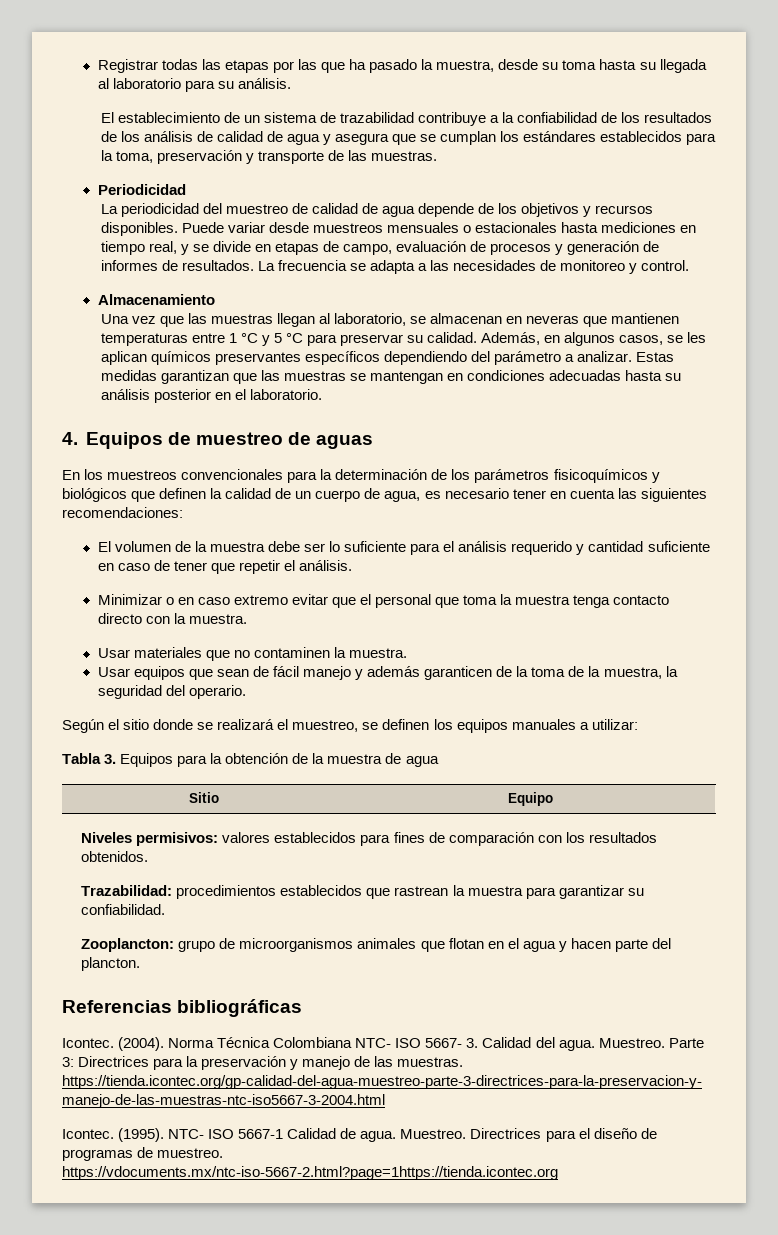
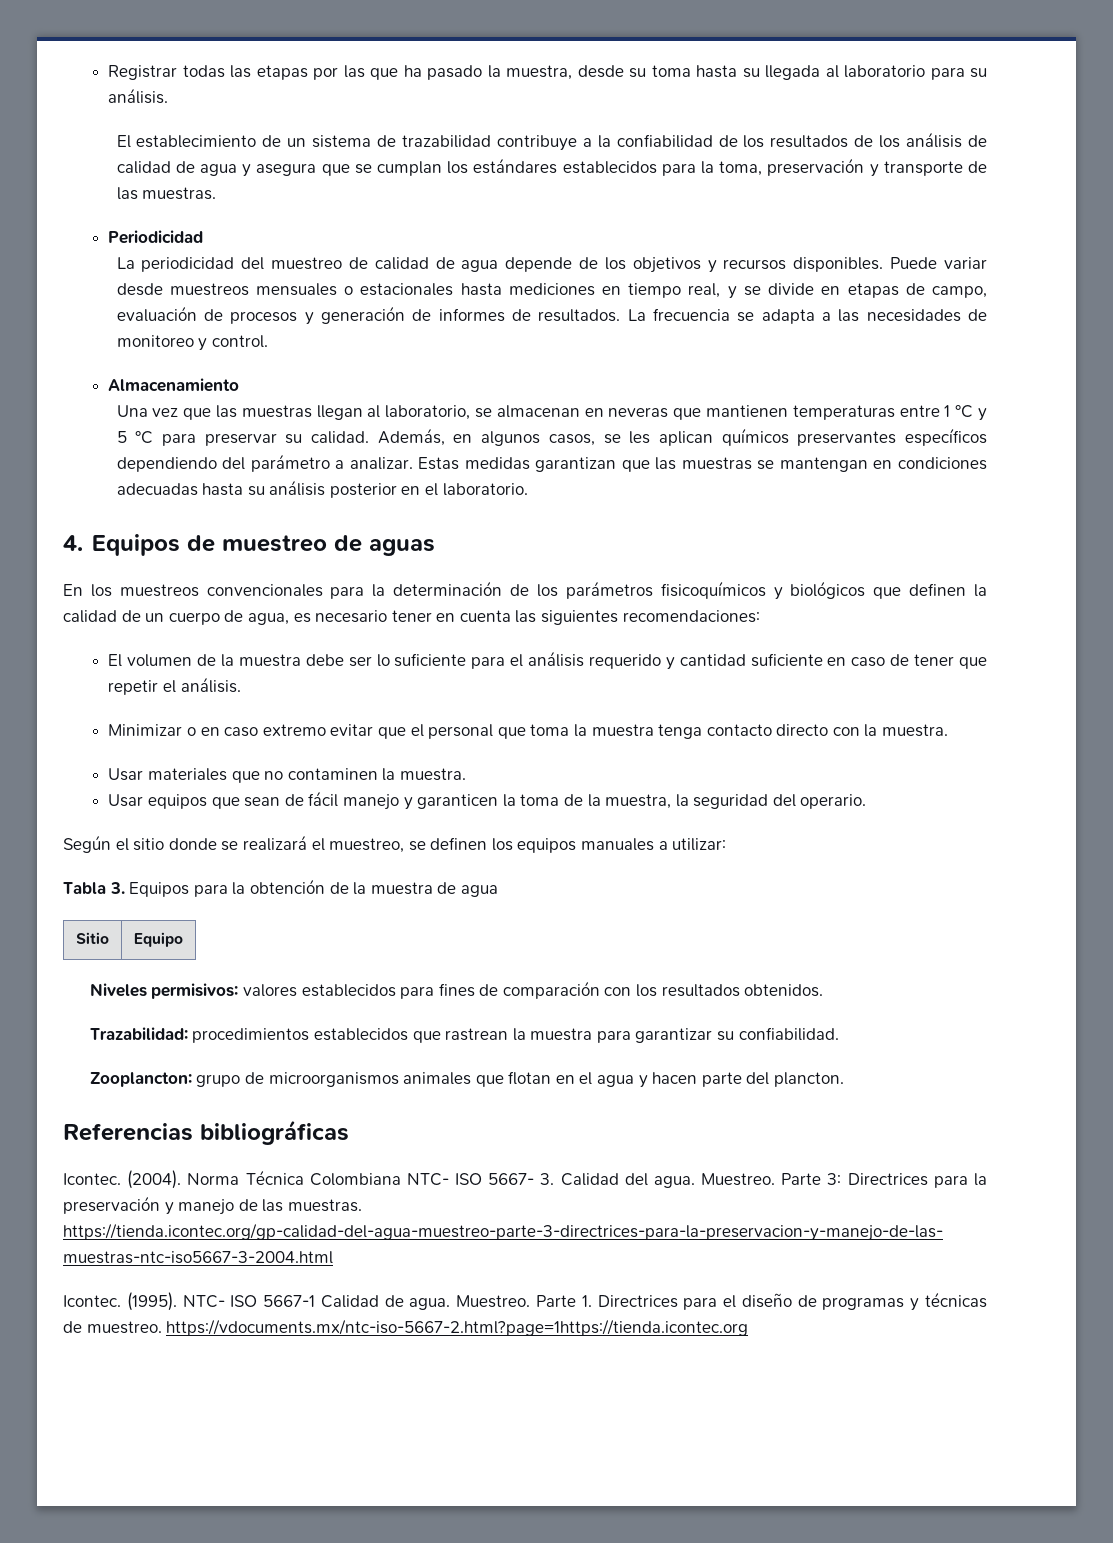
- Usar equipos que sean de fácil manejo y además garanticen de la toma de la muestra, la seguridad del operario.
+ Usar equipos que sean de fácil manejo y garanticen la toma de la muestra, la seguridad del operario.
- Directrices para el diseño de programas de muestreo. https://vdocuments.mx/ntc-iso-5667-2.html?page=1https://tienda.icontec.org
+ Parte 1. Directrices para el diseño de programas y técnicas de muestreo. https://vdocuments.mx/ntc-iso-5667-2.html?page=1https://tienda.icontec.org

